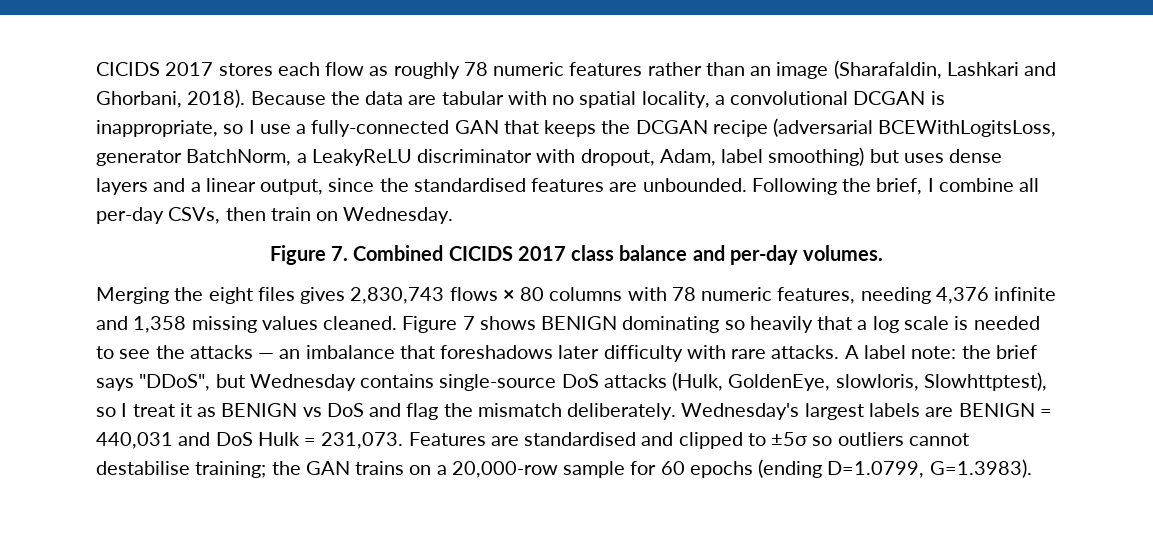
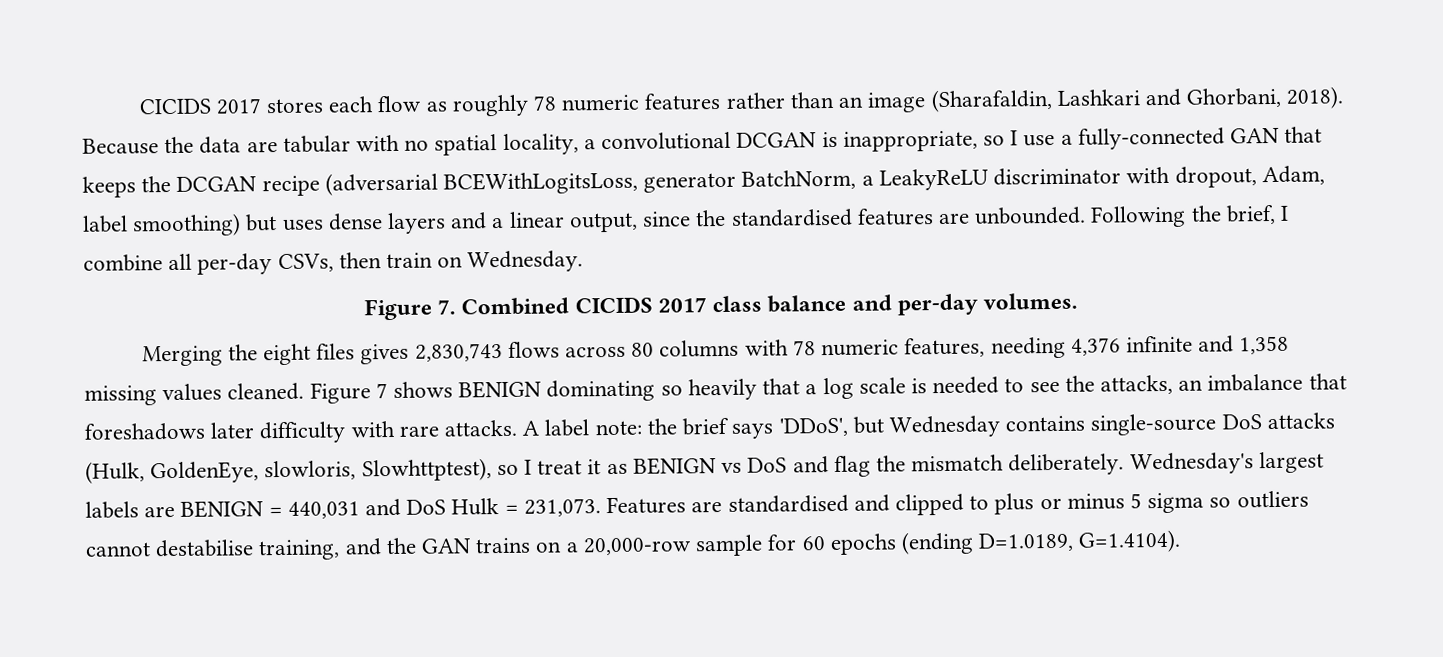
- Merging the eight files gives 2,830,743 flows × 80 columns with 78 numeric features, needing 4,376 infinite and 1,358 missing values cleaned.
+ Merging the eight files gives 2,830,743 flows across 80 columns with 78 numeric features, needing 4,376 infinite and 1,358 missing values cleaned.
- Figure 7 shows BENIGN dominating so heavily that a log scale is needed to see the attacks — an imbalance that foreshadows later difficulty with rare attacks.
+ Figure 7 shows BENIGN dominating so heavily that a log scale is needed to see the attacks, an imbalance that foreshadows later difficulty with rare attacks.
- A label note: the brief says "DDoS", but Wednesday contains single-source DoS attacks (Hulk, GoldenEye, slowloris, Slowhttptest), so I treat it as BENIGN vs DoS and flag the mismatch deliberately.
+ A label note: the brief says 'DDoS', but Wednesday contains single-source DoS attacks (Hulk, GoldenEye, slowloris, Slowhttptest), so I treat it as BENIGN vs DoS and flag the mismatch deliberately.
- Features are standardised and clipped to ±5σ so outliers cannot destabilise training; the GAN trains on a 20,000-row sample for 60 epochs (ending D=1.0799, G=1.3983).
+ Features are standardised and clipped to plus or minus 5 sigma so outliers cannot destabilise training, and the GAN trains on a 20,000-row sample for 60 epochs (ending D=1.0189, G=1.4104).

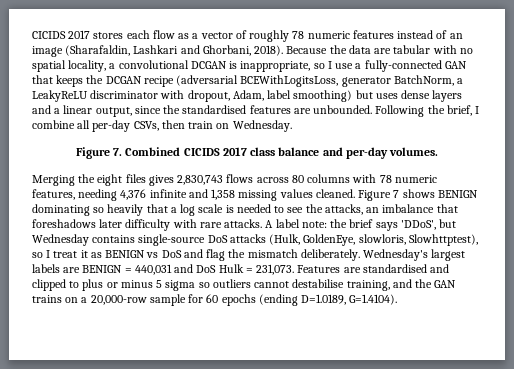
- CICIDS 2017 stores each flow as roughly 78 numeric features rather than an image (Sharafaldin, Lashkari and Ghorbani, 2018).
+ CICIDS 2017 stores each flow as a vector of roughly 78 numeric features instead of an image (Sharafaldin, Lashkari and Ghorbani, 2018).

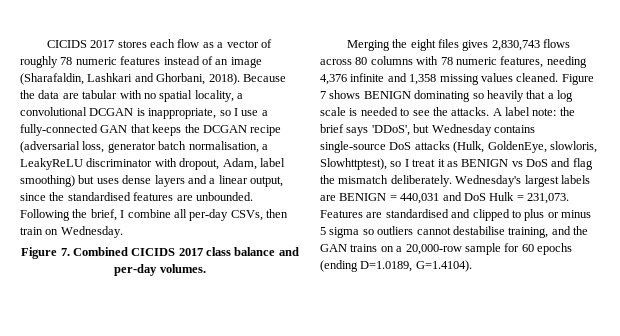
- Because the data are tabular with no spatial locality, a convolutional DCGAN is inappropriate, so I use a fully-connected GAN that keeps the DCGAN recipe (adversarial BCEWithLogitsLoss, generator BatchNorm, a LeakyReLU discriminator with dropout, Adam, label smoothing) but uses dense layers and a linear output, since the standardised features are unbounded.
+ Because the data are tabular with no spatial locality, a convolutional DCGAN is inappropriate, so I use a fully-connected GAN that keeps the DCGAN recipe (adversarial loss, generator batch normalisation, a LeakyReLU discriminator with dropout, Adam, label smoothing) but uses dense layers and a linear output, since the standardised features are unbounded.
- Figure 7 shows BENIGN dominating so heavily that a log scale is needed to see the attacks, an imbalance that foreshadows later difficulty with rare attacks.
+ Figure 7 shows BENIGN dominating so heavily that a log scale is needed to see the attacks.

